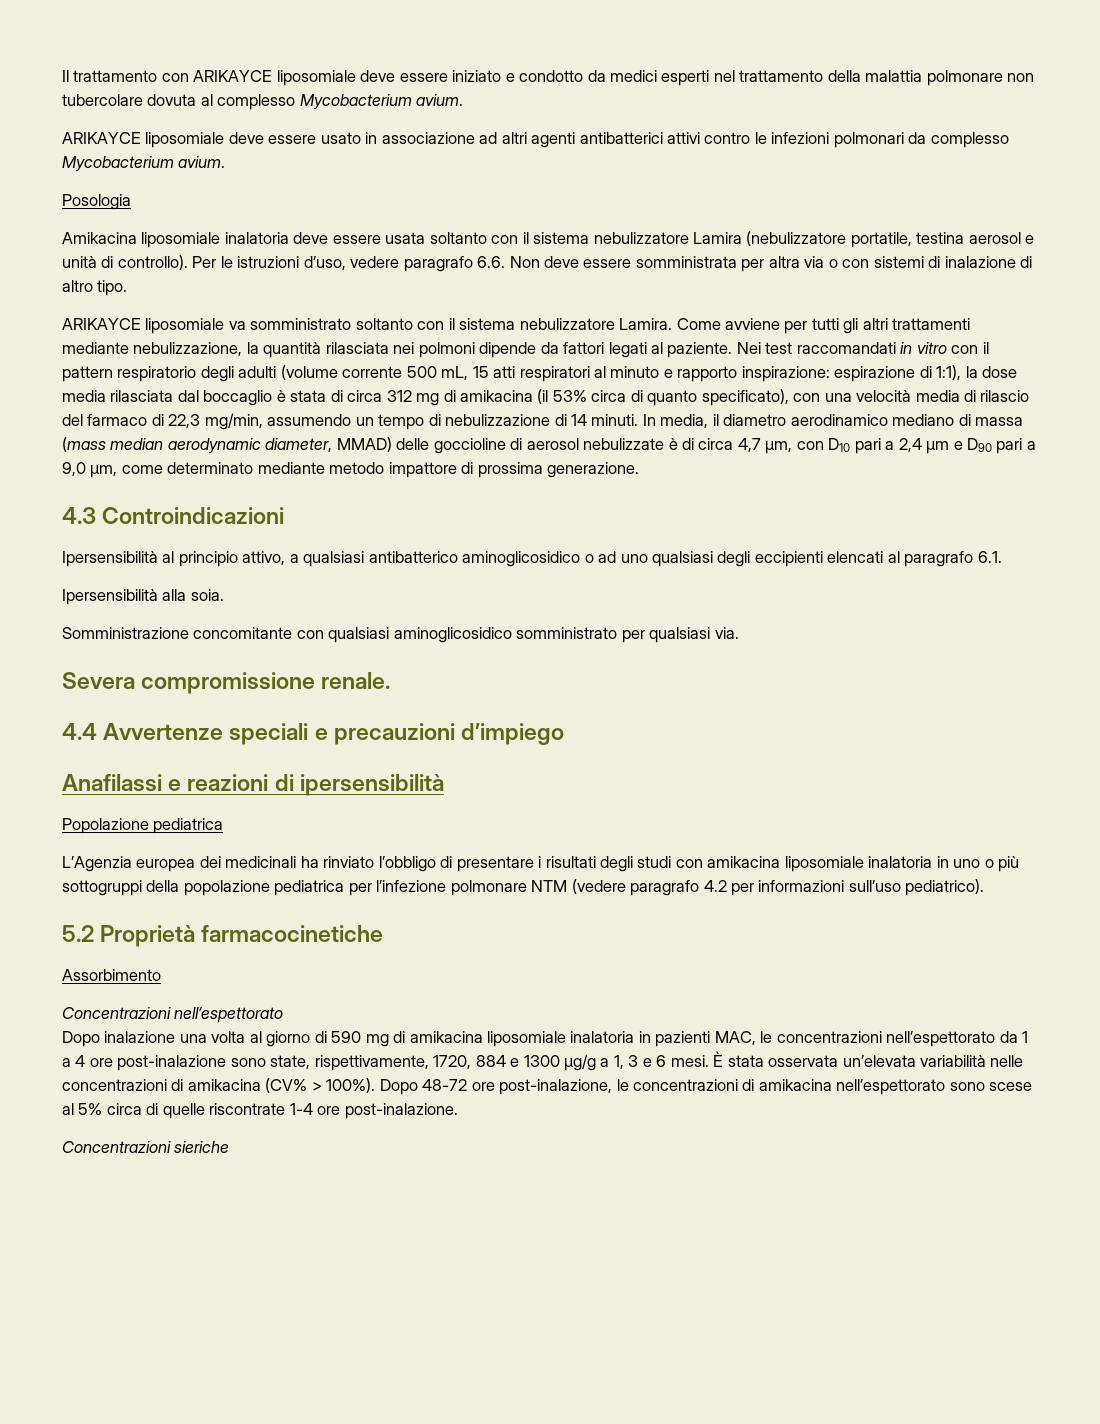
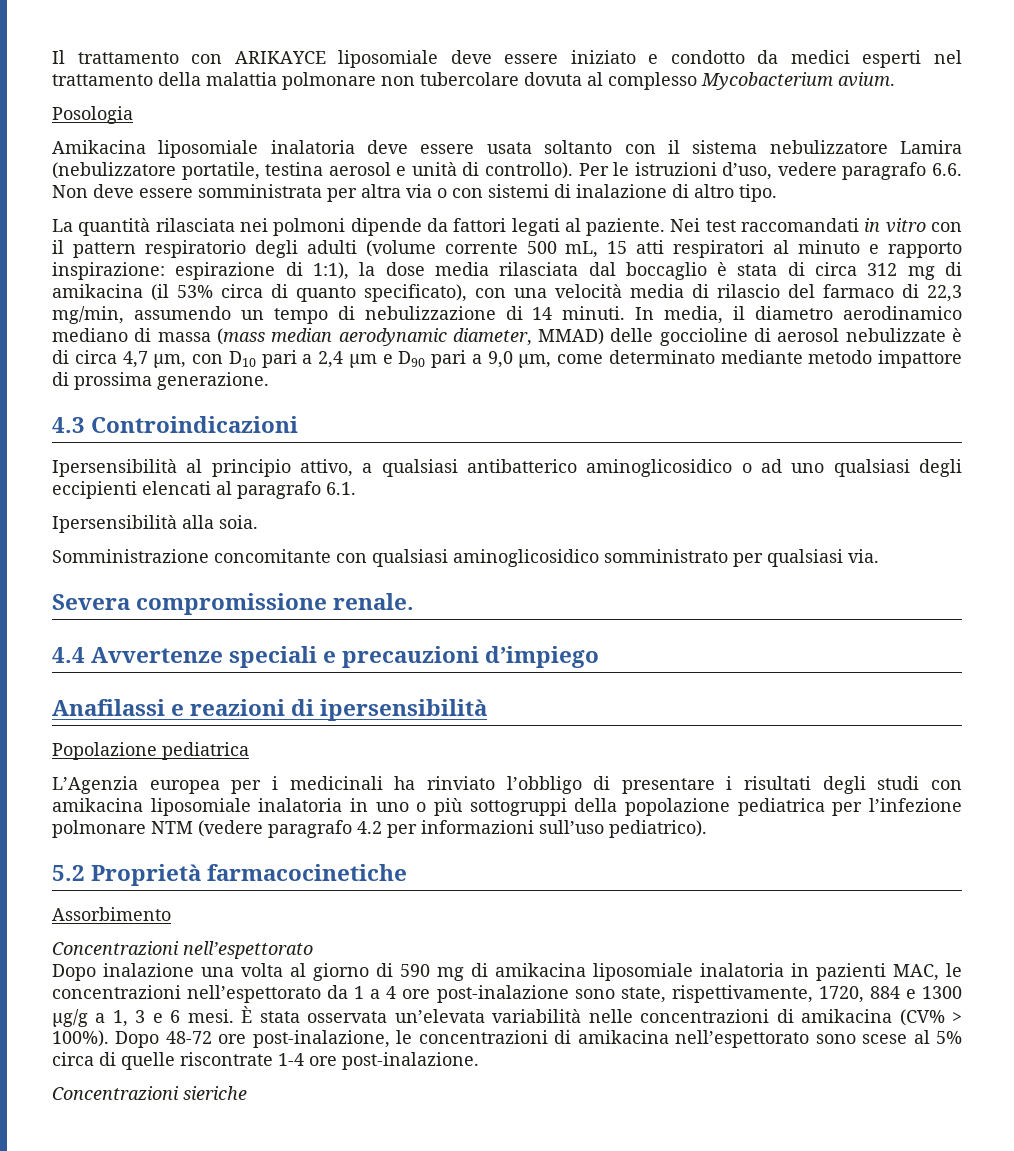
- ARIKAYCE liposomiale deve essere usato in associazione ad altri agenti antibatterici attivi contro le infezioni polmonari da complesso Mycobacterium avium.
- ARIKAYCE liposomiale va somministrato soltanto con il sistema nebulizzatore Lamira. Come avviene per tutti gli altri trattamenti mediante nebulizzazione, la quantità rilasciata nei polmoni dipende da fattori legati al paziente.
+ La quantità rilasciata nei polmoni dipende da fattori legati al paziente.
- L’Agenzia europea dei medicinali ha rinviato l’obbligo di presentare i risultati degli studi con amikacina liposomiale inalatoria in uno o più sottogruppi della popolazione pediatrica per l’infezione polmonare NTM (vedere paragrafo 4.2 per informazioni sull’uso pediatrico).
+ L’Agenzia europea per i medicinali ha rinviato l’obbligo di presentare i risultati degli studi con amikacina liposomiale inalatoria in uno o più sottogruppi della popolazione pediatrica per l’infezione polmonare NTM (vedere paragrafo 4.2 per informazioni sull’uso pediatrico).

